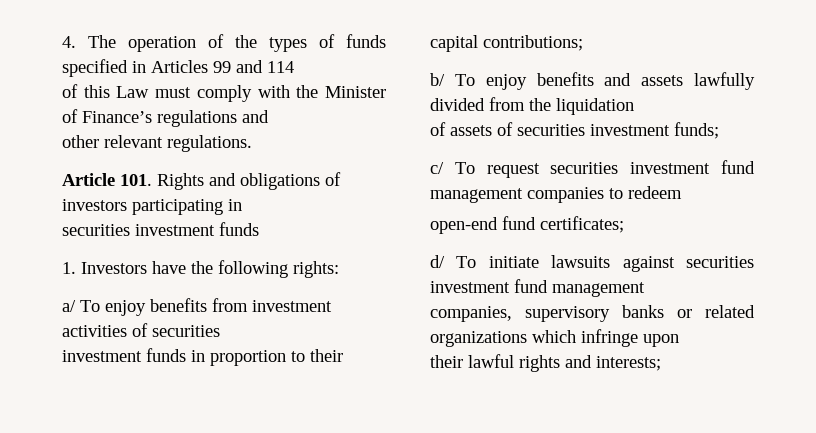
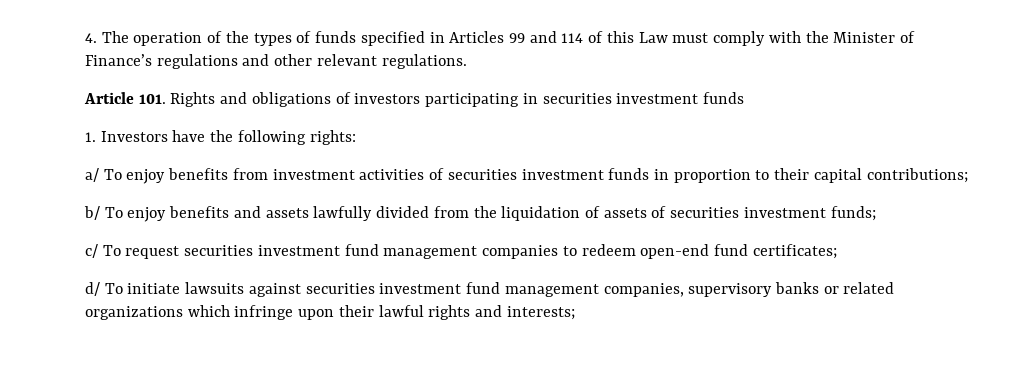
- 4. The operation of the types of funds specified in Articles 99 and 114
- of this Law must comply with the Minister of Finance’s regulations and
- other relevant regulations.
+ 4. The operation of the types of funds specified in Articles 99 and 114 of this Law must comply with the Minister of Finance’s regulations and other relevant regulations.
- Article 101. Rights and obligations of investors participating in
- securities investment funds
+ Article 101. Rights and obligations of investors participating in securities investment funds
- a/ To enjoy benefits from investment activities of securities
- investment funds in proportion to their capital contributions;
+ a/ To enjoy benefits from investment activities of securities investment funds in proportion to their capital contributions;
- b/ To enjoy benefits and assets lawfully divided from the liquidation
- of assets of securities investment funds;
+ b/ To enjoy benefits and assets lawfully divided from the liquidation of assets of securities investment funds;
- c/ To request securities investment fund management companies to redeem
- open-end fund certificates;
+ c/ To request securities investment fund management companies to redeem open-end fund certificates;
- d/ To initiate lawsuits against securities investment fund management
- companies, supervisory banks or related organizations which infringe upon
- their lawful rights and interests;
+ d/ To initiate lawsuits against securities investment fund management companies, supervisory banks or related organizations which infringe upon their lawful rights and interests;

